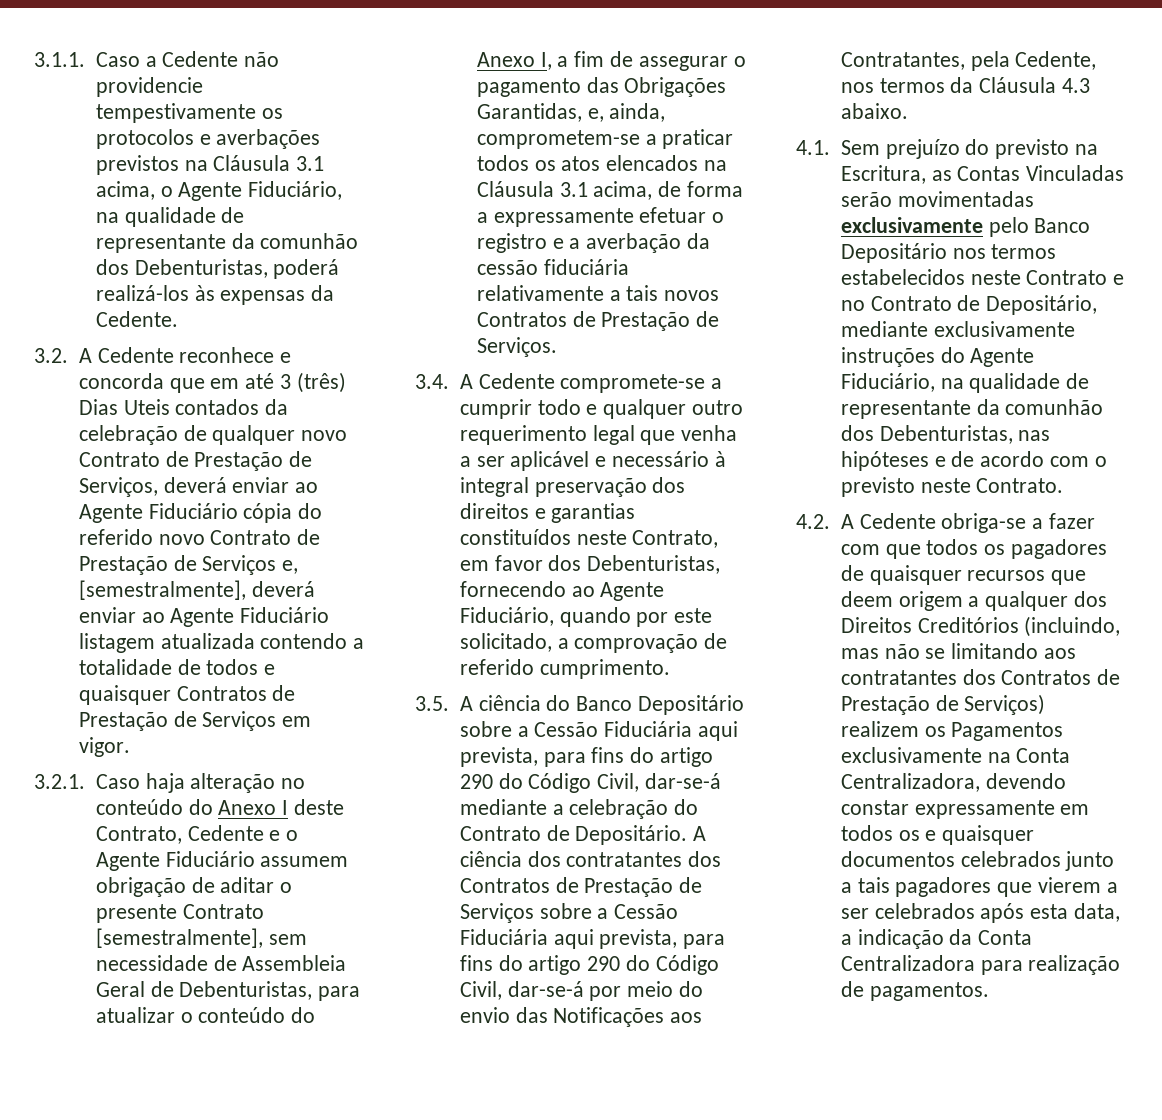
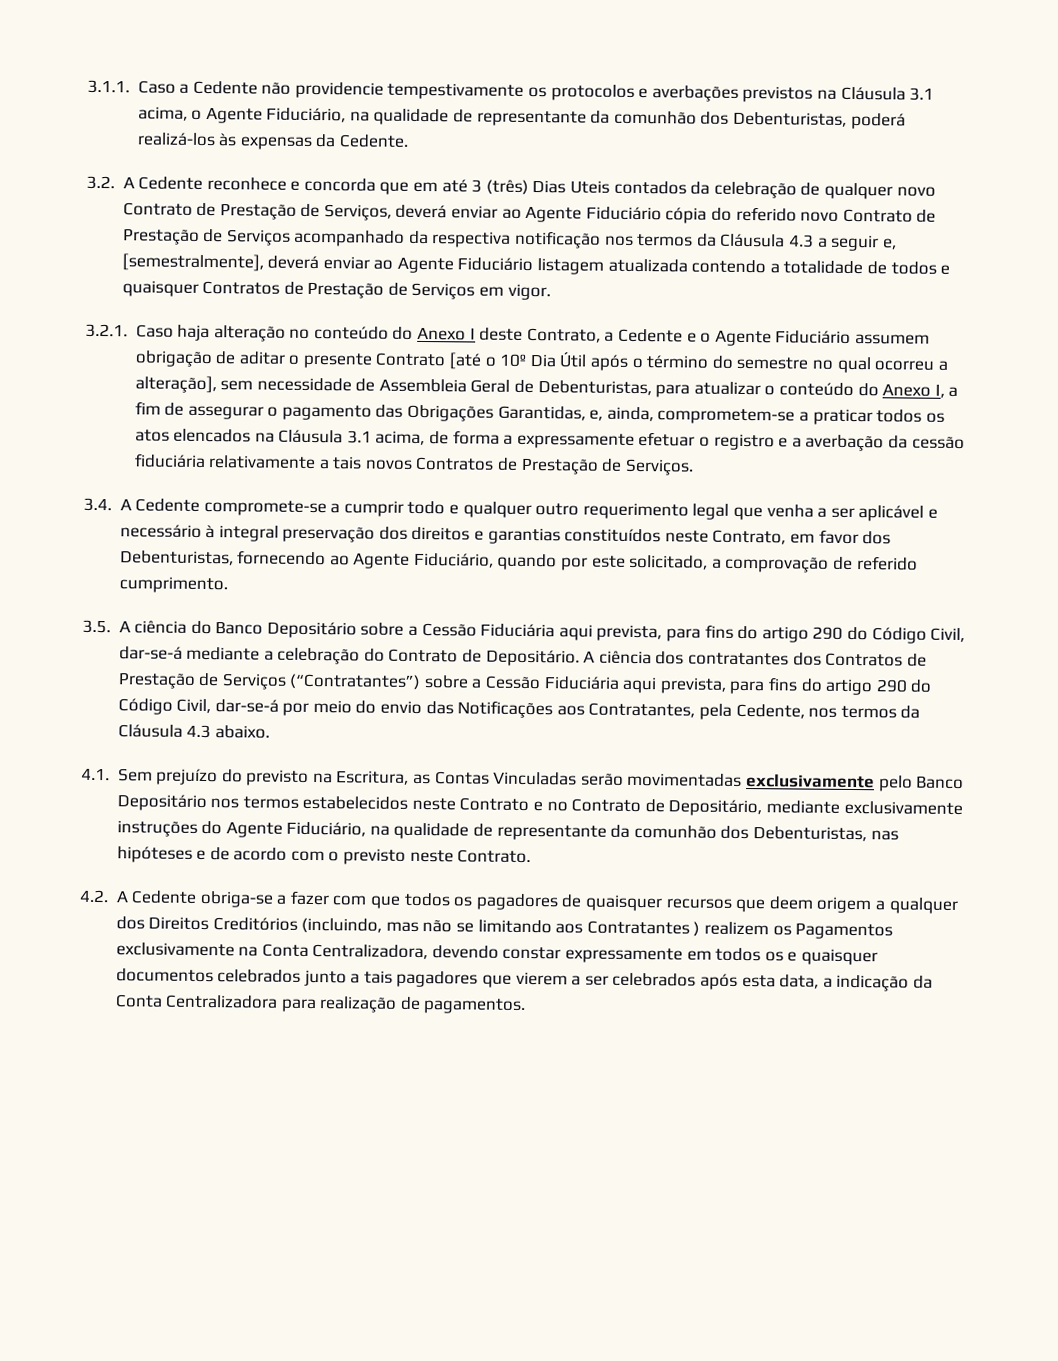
- 3.2. A Cedente reconhece e concorda que em até 3 (três) Dias Uteis contados da celebração de qualquer novo Contrato de Prestação de Serviços, deverá enviar ao Agente Fiduciário cópia do referido novo Contrato de Prestação de Serviços e, [semestralmente], deverá enviar ao Agente Fiduciário listagem atualizada contendo a totalidade de todos e quaisquer Contratos de Prestação de Serviços em vigor.
+ 3.2. A Cedente reconhece e concorda que em até 3 (três) Dias Uteis contados da celebração de qualquer novo Contrato de Prestação de Serviços, deverá enviar ao Agente Fiduciário cópia do referido novo Contrato de Prestação de Serviços acompanhado da respectiva notificação nos termos da Cláusula 4.3 a seguir e, [semestralmente], deverá enviar ao Agente Fiduciário listagem atualizada contendo a totalidade de todos e quaisquer Contratos de Prestação de Serviços em vigor.
- 3.2.1. Caso haja alteração no conteúdo do Anexo I deste Contrato, Cedente e o Agente Fiduciário assumem obrigação de aditar o presente Contrato [semestralmente], sem necessidade de Assembleia Geral de Debenturistas, para atualizar o conteúdo do Anexo I, a fim de assegurar o pagamento das Obrigações Garantidas, e, ainda, comprometem-se a praticar todos os atos elencados na Cláusula 3.1 acima, de forma a expressamente efetuar o registro e a averbação da cessão fiduciária relativamente a tais novos Contratos de Prestação de Serviços.
+ 3.2.1. Caso haja alteração no conteúdo do Anexo I deste Contrato, a Cedente e o Agente Fiduciário assumem obrigação de aditar o presente Contrato [até o 10º Dia Útil após o término do semestre no qual ocorreu a alteração], sem necessidade de Assembleia Geral de Debenturistas, para atualizar o conteúdo do Anexo I, a fim de assegurar o pagamento das Obrigações Garantidas, e, ainda, comprometem-se a praticar todos os atos elencados na Cláusula 3.1 acima, de forma a expressamente efetuar o registro e a averbação da cessão fiduciária relativamente a tais novos Contratos de Prestação de Serviços.
- A ciência dos contratantes dos Contratos de Prestação de Serviços sobre a Cessão Fiduciária aqui prevista, para fins do artigo 290 do Código Civil, dar-se-á por meio do envio das Notificações aos Contratantes, pela Cedente, nos termos da Cláusula 4.3 abaixo.
+ A ciência dos contratantes dos Contratos de Prestação de Serviços (“Contratantes”) sobre a Cessão Fiduciária aqui prevista, para fins do artigo 290 do Código Civil, dar-se-á por meio do envio das Notificações aos Contratantes, pela Cedente, nos termos da Cláusula 4.3 abaixo.
- 4.2. A Cedente obriga-se a fazer com que todos os pagadores de quaisquer recursos que deem origem a qualquer dos Direitos Creditórios (incluindo, mas não se limitando aos contratantes dos Contratos de Prestação de Serviços) realizem os Pagamentos exclusivamente na Conta Centralizadora, devendo constar expressamente em todos os e quaisquer documentos celebrados junto a tais pagadores que vierem a ser celebrados após esta data, a indicação da Conta Centralizadora para realização de pagamentos.
+ 4.2. A Cedente obriga-se a fazer com que todos os pagadores de quaisquer recursos que deem origem a qualquer dos Direitos Creditórios (incluindo, mas não se limitando aos Contratantes ) realizem os Pagamentos exclusivamente na Conta Centralizadora, devendo constar expressamente em todos os e quaisquer documentos celebrados junto a tais pagadores que vierem a ser celebrados após esta data, a indicação da Conta Centralizadora para realização de pagamentos.

